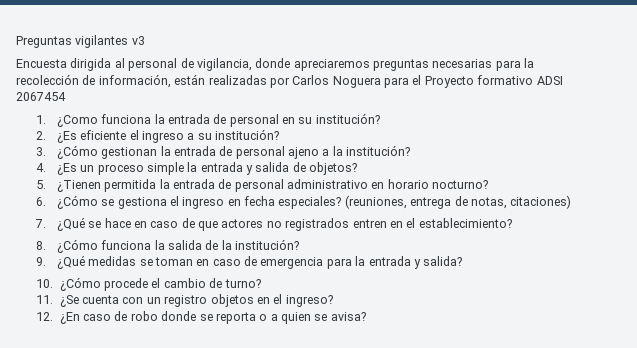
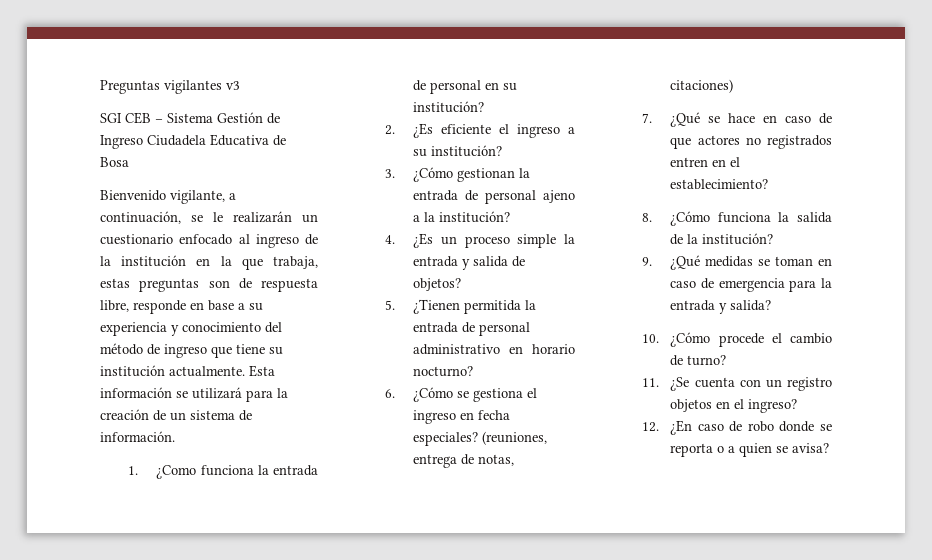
- Encuesta dirigida al personal de vigilancia, donde apreciaremos preguntas necesarias para la recolección de información, están realizadas por Carlos Noguera para el Proyecto formativo ADSI 2067454
+ SGI CEB – Sistema Gestión de Ingreso Ciudadela Educativa de Bosa
+ Bienvenido vigilante, a continuación, se le realizarán un cuestionario enfocado al ingreso de la institución en la que trabaja, estas preguntas son de respuesta libre, responde en base a su experiencia y conocimiento del método de ingreso que tiene su institución actualmente. Esta información se utilizará para la creación de un sistema de información.

